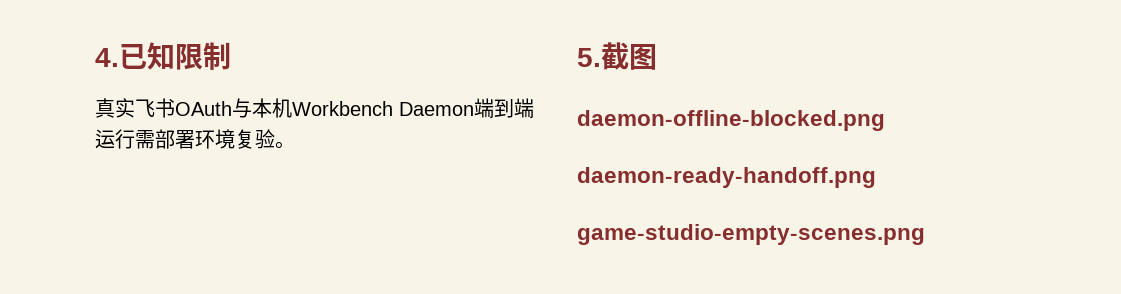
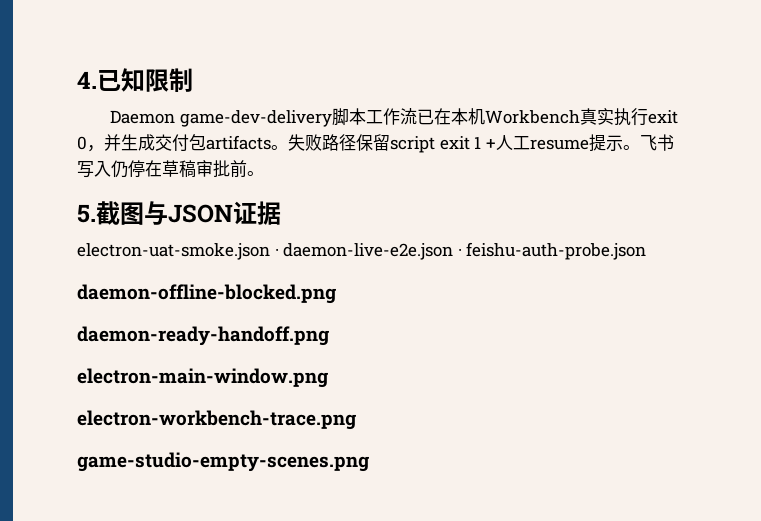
- 真实飞书OAuth与本机Workbench Daemon端到端运行需部署环境复验。
- 5.截图
+ Daemon game-dev-delivery脚本工作流已在本机Workbench真实执行exit 0，并生成交付包artifacts。失败路径保留script exit 1 +人工resume提示。飞书写入仍停在草稿审批前。
+ 5.截图与JSON证据
+ electron-uat-smoke.json · daemon-live-e2e.json · feishu-auth-probe.json
+ electron-main-window.png
+ electron-workbench-trace.png

